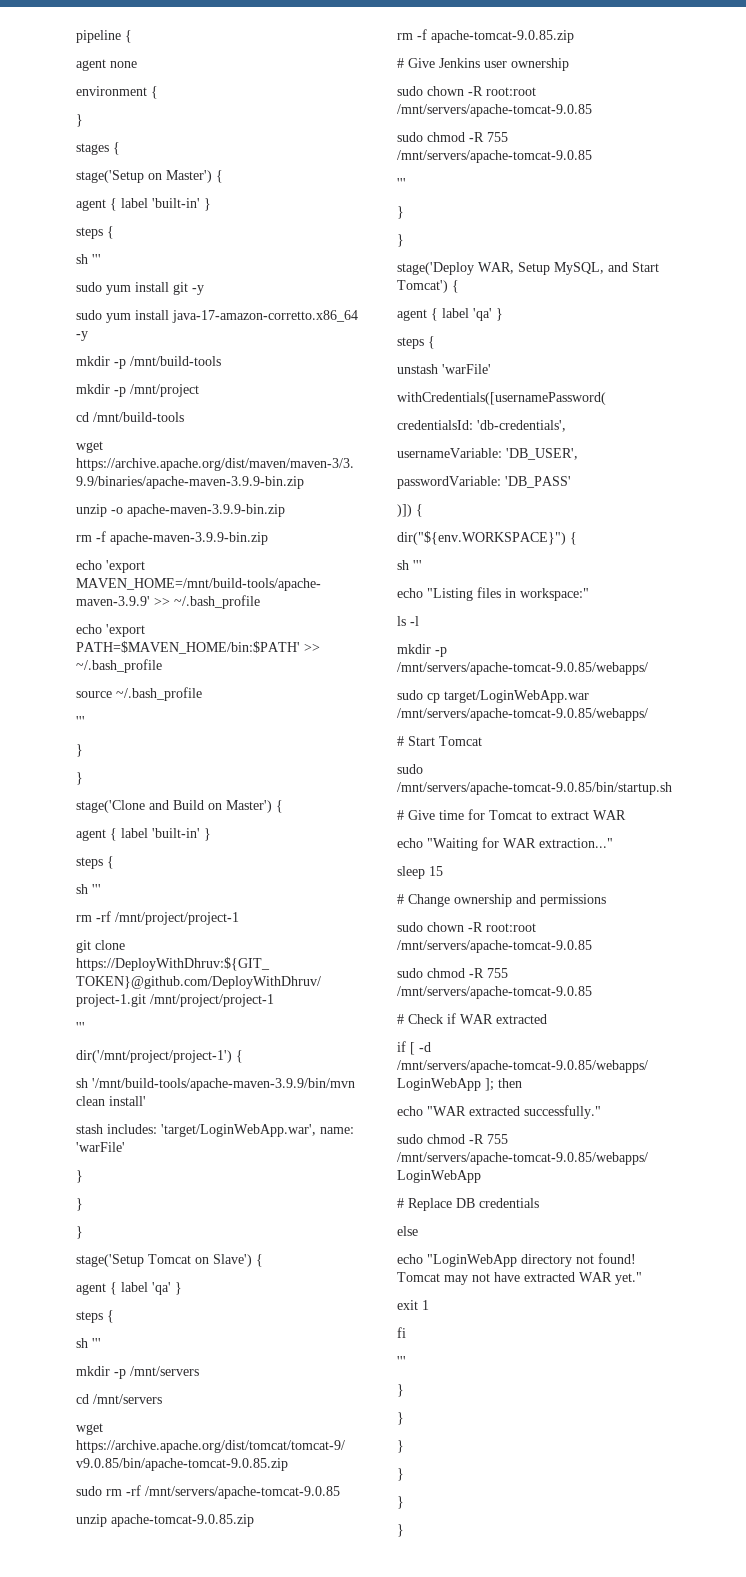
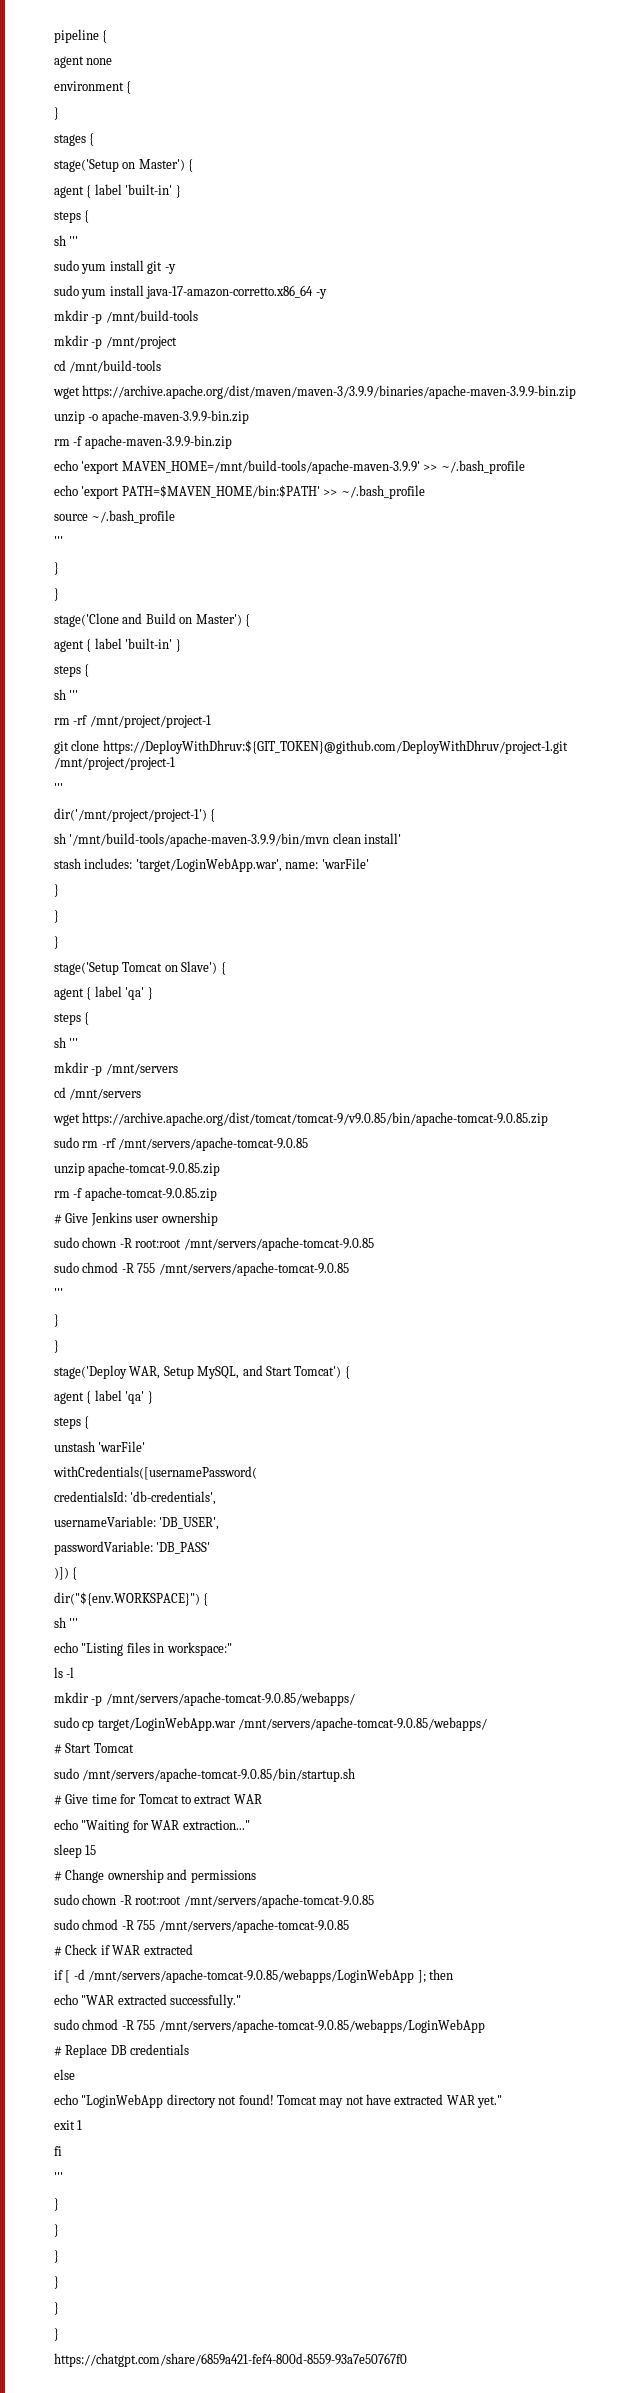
+ https://chatgpt.com/share/6859a421-fef4-800d-8559-93a7e50767f0

